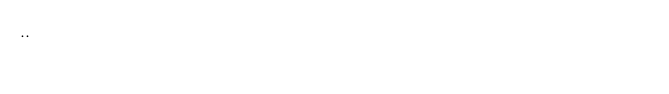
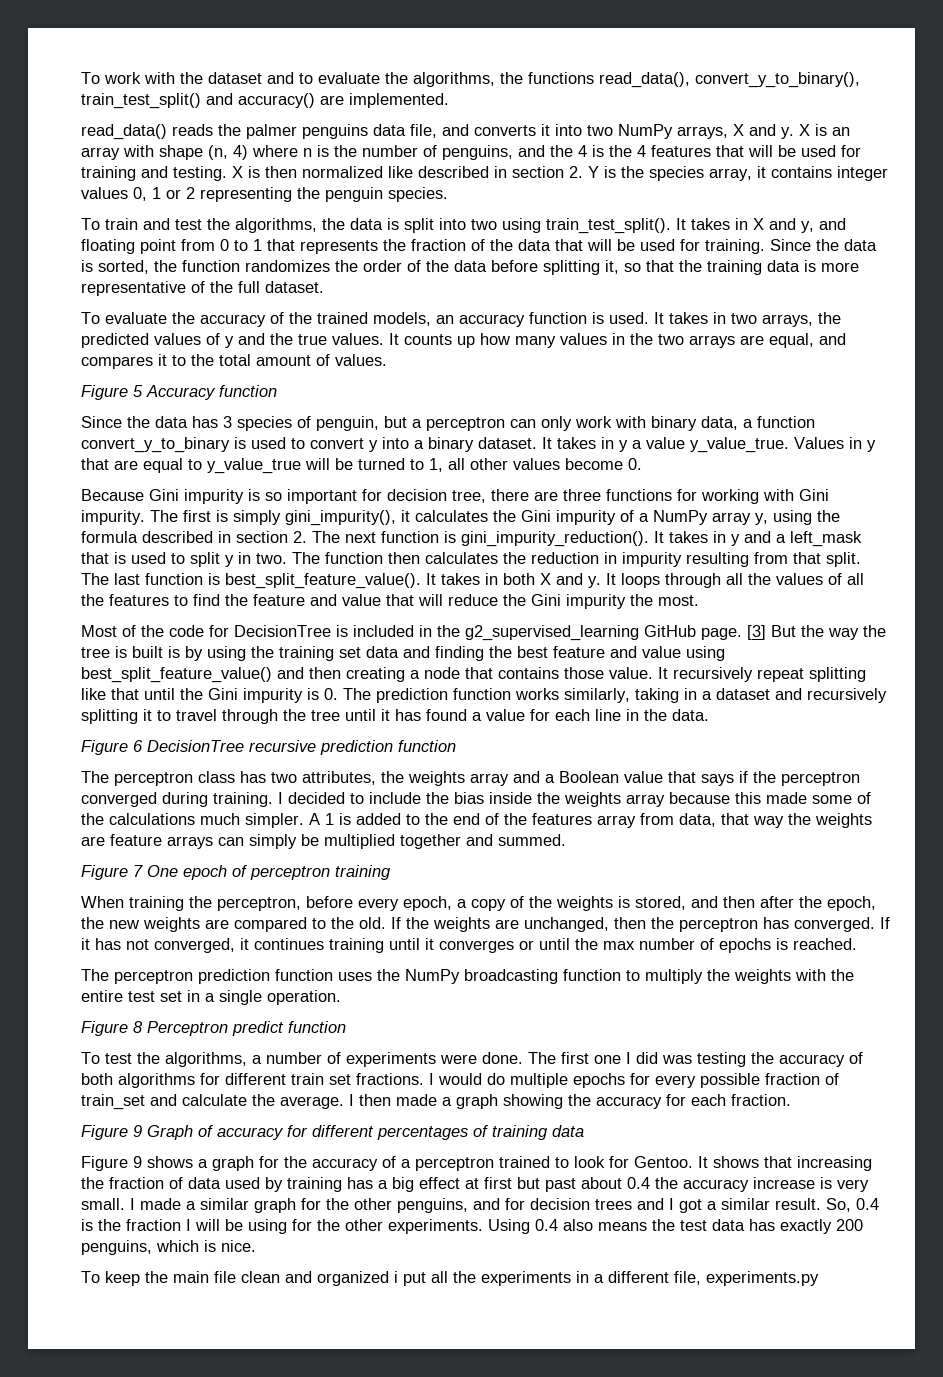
- ..
+ To work with the dataset and to evaluate the algorithms, the functions read_data(), convert_y_to_binary(), train_test_split() and accuracy() are implemented.
+ read_data() reads the palmer penguins data file, and converts it into two NumPy arrays, X and y. X is an array with shape (n, 4) where n is the number of penguins, and the 4 is the 4 features that will be used for training and testing. X is then normalized like described in section 2. Y is the species array, it contains integer values 0, 1 or 2 representing the penguin species.
+ To train and test the algorithms, the data is split into two using train_test_split(). It takes in X and y, and floating point from 0 to 1 that represents the fraction of the data that will be used for training. Since the data is sorted, the function randomizes the order of the data before splitting it, so that the training data is more representative of the full dataset.
+ To evaluate the accuracy of the trained models, an accuracy function is used. It takes in two arrays, the predicted values of y and the true values. It counts up how many values in the two arrays are equal, and compares it to the total amount of values.
+ Figure 5 Accuracy function
+ Since the data has 3 species of penguin, but a perceptron can only work with binary data, a function convert_y_to_binary is used to convert y into a binary dataset. It takes in y a value y_value_true. Values in y that are equal to y_value_true will be turned to 1, all other values become 0.
+ Because Gini impurity is so important for decision tree, there are three functions for working with Gini impurity. The first is simply gini_impurity(), it calculates the Gini impurity of a NumPy array y, using the formula described in section 2. The next function is gini_impurity_reduction(). It takes in y and a left_mask that is used to split y in two. The function then calculates the reduction in impurity resulting from that split. The last function is best_split_feature_value(). It takes in both X and y. It loops through all the values of all the features to find the feature and value that will reduce the Gini impurity the most.
+ Most of the code for DecisionTree is included in the g2_supervised_learning GitHub page. [3] But the way the tree is built is by using the training set data and finding the best feature and value using best_split_feature_value() and then creating a node that contains those value. It recursively repeat splitting like that until the Gini impurity is 0. The prediction function works similarly, taking in a dataset and recursively splitting it to travel through the tree until it has found a value for each line in the data.
+ Figure 6 DecisionTree recursive prediction function
+ The perceptron class has two attributes, the weights array and a Boolean value that says if the perceptron converged during training. I decided to include the bias inside the weights array because this made some of the calculations much simpler. A 1 is added to the end of the features array from data, that way the weights are feature arrays can simply be multiplied together and summed.
+ Figure 7 One epoch of perceptron training
+ When training the perceptron, before every epoch, a copy of the weights is stored, and then after the epoch, the new weights are compared to the old. If the weights are unchanged, then the perceptron has converged. If it has not converged, it continues training until it converges or until the max number of epochs is reached.
+ The perceptron prediction function uses the NumPy broadcasting function to multiply the weights with the entire test set in a single operation.
+ Figure 8 Perceptron predict function
+ To test the algorithms, a number of experiments were done. The first one I did was testing the accuracy of both algorithms for different train set fractions. I would do multiple epochs for every possible fraction of train_set and calculate the average. I then made a graph showing the accuracy for each fraction.
+ Figure 9 Graph of accuracy for different percentages of training data
+ Figure 9 shows a graph for the accuracy of a perceptron trained to look for Gentoo. It shows that increasing the fraction of data used by training has a big effect at first but past about 0.4 the accuracy increase is very small. I made a similar graph for the other penguins, and for decision trees and I got a similar result. So, 0.4 is the fraction I will be using for the other experiments. Using 0.4 also means the test data has exactly 200 penguins, which is nice.
+ To keep the main file clean and organized i put all the experiments in a different file, experiments.py

